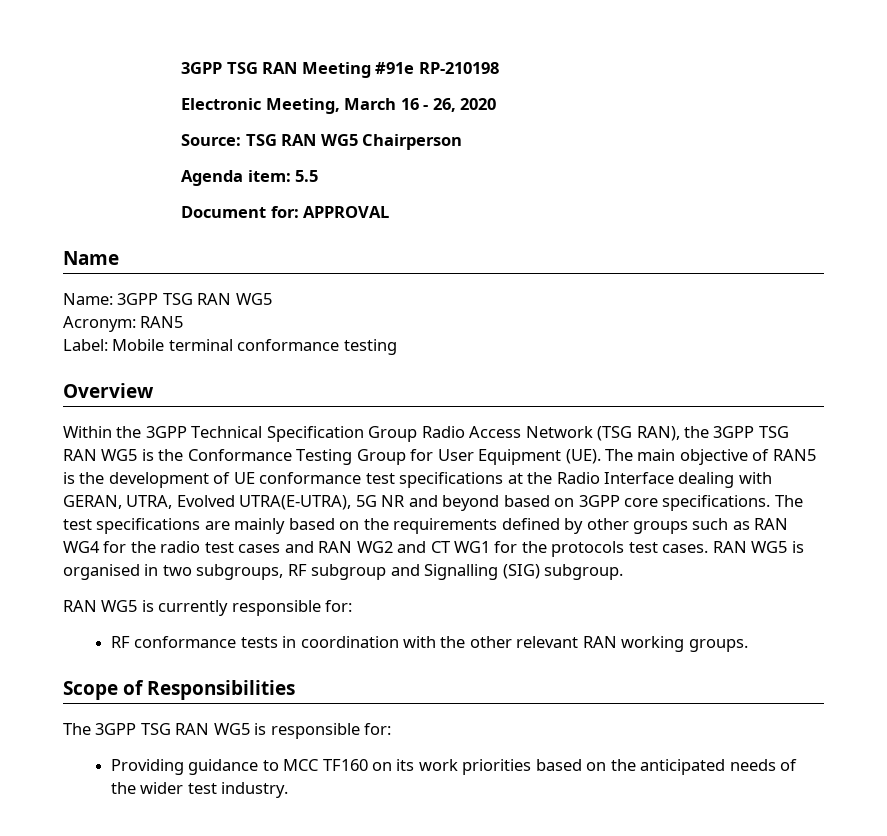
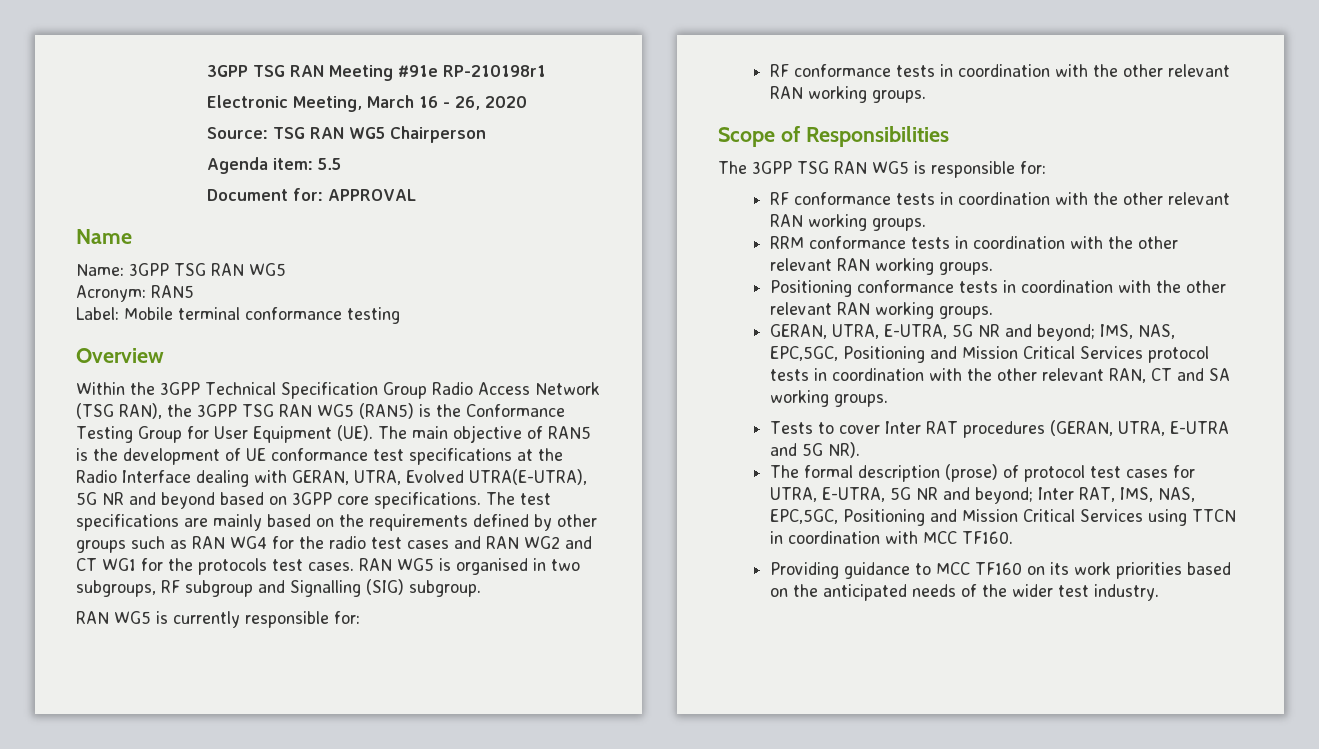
- 3GPP TSG RAN Meeting #91e RP-210198
+ 3GPP TSG RAN Meeting #91e RP-210198r1
- Within the 3GPP Technical Specification Group Radio Access Network (TSG RAN), the 3GPP TSG RAN WG5 is the Conformance Testing Group for User Equipment (UE). The main objective of RAN5 is the development of UE conformance test specifications at the Radio Interface dealing with GERAN, UTRA, Evolved UTRA(E-UTRA), 5G NR and beyond based on 3GPP core specifications.
+ Within the 3GPP Technical Specification Group Radio Access Network (TSG RAN), the 3GPP TSG RAN WG5 (RAN5) is the Conformance Testing Group for User Equipment (UE). The main objective of RAN5 is the development of UE conformance test specifications at the Radio Interface dealing with GERAN, UTRA, Evolved UTRA(E-UTRA), 5G NR and beyond based on 3GPP core specifications.
  The 3GPP TSG RAN WG5 is responsible for:
+ RF conformance tests in coordination with the other relevant RAN working groups.
+ RRM conformance tests in coordination with the other relevant RAN working groups.
+ Positioning conformance tests in coordination with the other relevant RAN working groups.
+ GERAN, UTRA, E-UTRA, 5G NR and beyond; IMS, NAS, EPC,5GC, Positioning and Mission Critical Services protocol tests in coordination with the other relevant RAN, CT and SA working groups.
+ Tests to cover Inter RAT procedures (GERAN, UTRA, E-UTRA and 5G NR).
+ The formal description (prose) of protocol test cases for UTRA, E-UTRA, 5G NR and beyond; Inter RAT, IMS, NAS, EPC,5GC, Positioning and Mission Critical Services using TTCN in coordination with MCC TF160.

